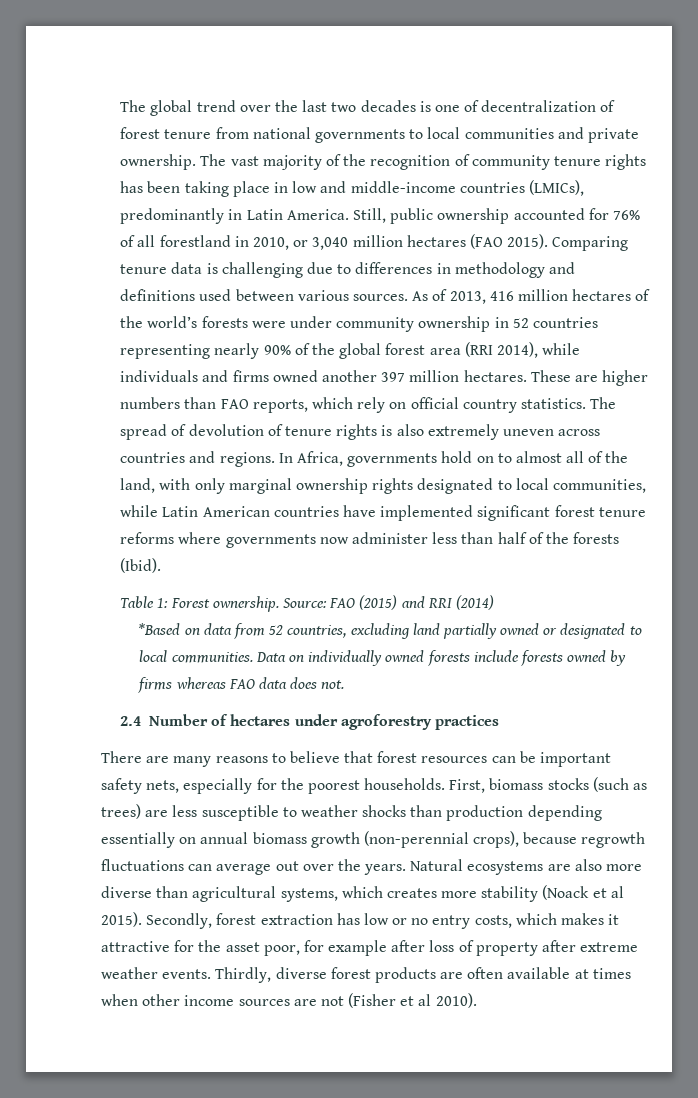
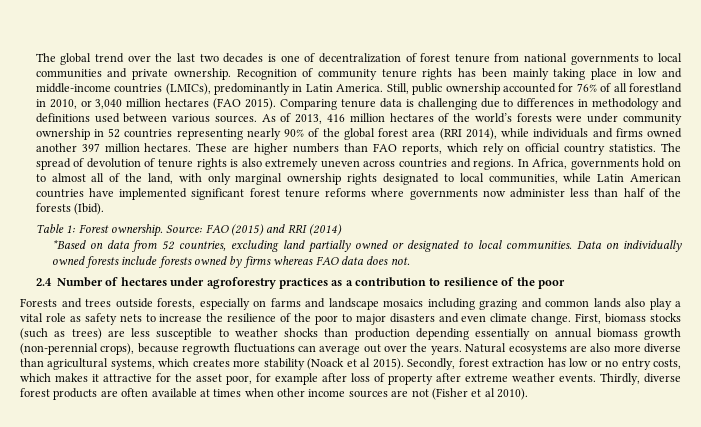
- The vast majority of the recognition of community tenure rights has been taking place in low and middle-income countries (LMICs), predominantly in Latin America.
+ Recognition of community tenure rights has been mainly taking place in low and middle-income countries (LMICs), predominantly in Latin America.
- 2.4 Number of hectares under agroforestry practices
- There are many reasons to believe that forest resources can be important safety nets, especially for the poorest households.
+ 2.4 Number of hectares under agroforestry practices as a contribution to resilience of the poor
+ Forests and trees outside forests, especially on farms and landscape mosaics including grazing and common lands also play a vital role as safety nets to increase the resilience of the poor to major disasters and even climate change.

